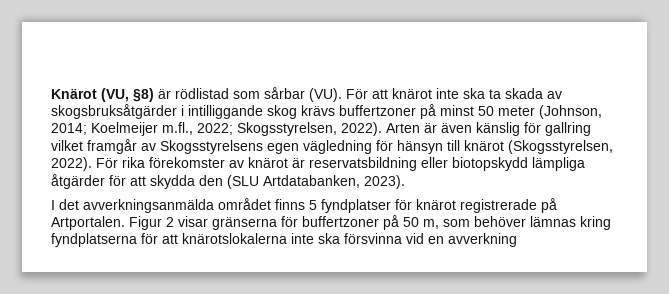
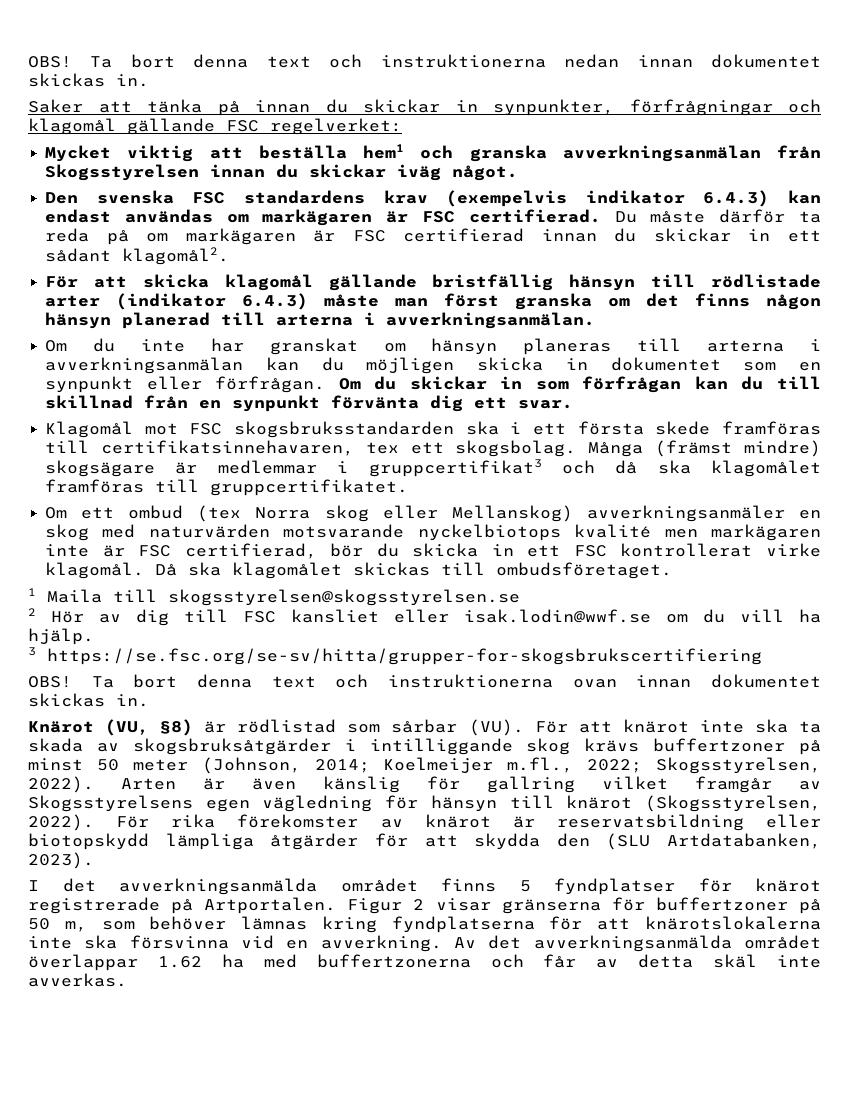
+ OBS! Ta bort denna text och instruktionerna nedan innan dokumentet skickas in.
+ Saker att tänka på innan du skickar in synpunkter, förfrågningar och klagomål gällande FSC regelverket:
+ Mycket viktig att beställa hem1 och granska avverkningsanmälan från Skogsstyrelsen innan du skickar iväg något.
+ Den svenska FSC standardens krav (exempelvis indikator 6.4.3) kan endast användas om markägaren är FSC certifierad. Du måste därför ta reda på om markägaren är FSC certifierad innan du skickar in ett sådant klagomål2.
+ För att skicka klagomål gällande bristfällig hänsyn till rödlistade arter (indikator 6.4.3) måste man först granska om det finns någon hänsyn planerad till arterna i avverkningsanmälan.
+ Om du inte har granskat om hänsyn planeras till arterna i avverkningsanmälan kan du möjligen skicka in dokumentet som en synpunkt eller förfrågan. Om du skickar in som förfrågan kan du till skillnad från en synpunkt förvänta dig ett svar.
+ Klagomål mot FSC skogsbruksstandarden ska i ett första skede framföras till certifikatsinnehavaren, tex ett skogsbolag. Många (främst mindre) skogsägare är medlemmar i gruppcertifikat3 och då ska klagomålet framföras till gruppcertifikatet.
+ Om ett ombud (tex Norra skog eller Mellanskog) avverkningsanmäler en skog med naturvärden motsvarande nyckelbiotops kvalité men markägaren inte är FSC certifierad, bör du skicka in ett FSC kontrollerat virke klagomål. Då ska klagomålet skickas till ombudsföretaget.
+ 1 Maila till skogsstyrelsen@skogsstyrelsen.se
+ 2 Hör av dig till FSC kansliet eller isak.lodin@wwf.se om du vill ha hjälp.
+ 3 https://se.fsc.org/se-sv/hitta/grupper-for-skogsbrukscertifiering
+ OBS! Ta bort denna text och instruktionerna ovan innan dokumentet skickas in.
- Figur 2 visar gränserna för buffertzoner på 50 m, som behöver lämnas kring fyndplatserna för att knärotslokalerna inte ska försvinna vid en avverkning
+ Figur 2 visar gränserna för buffertzoner på 50 m, som behöver lämnas kring fyndplatserna för att knärotslokalerna inte ska försvinna vid en avverkning. Av det avverkningsanmälda området överlappar 1.62 ha med buffertzonerna och får av detta skäl inte avverkas.

